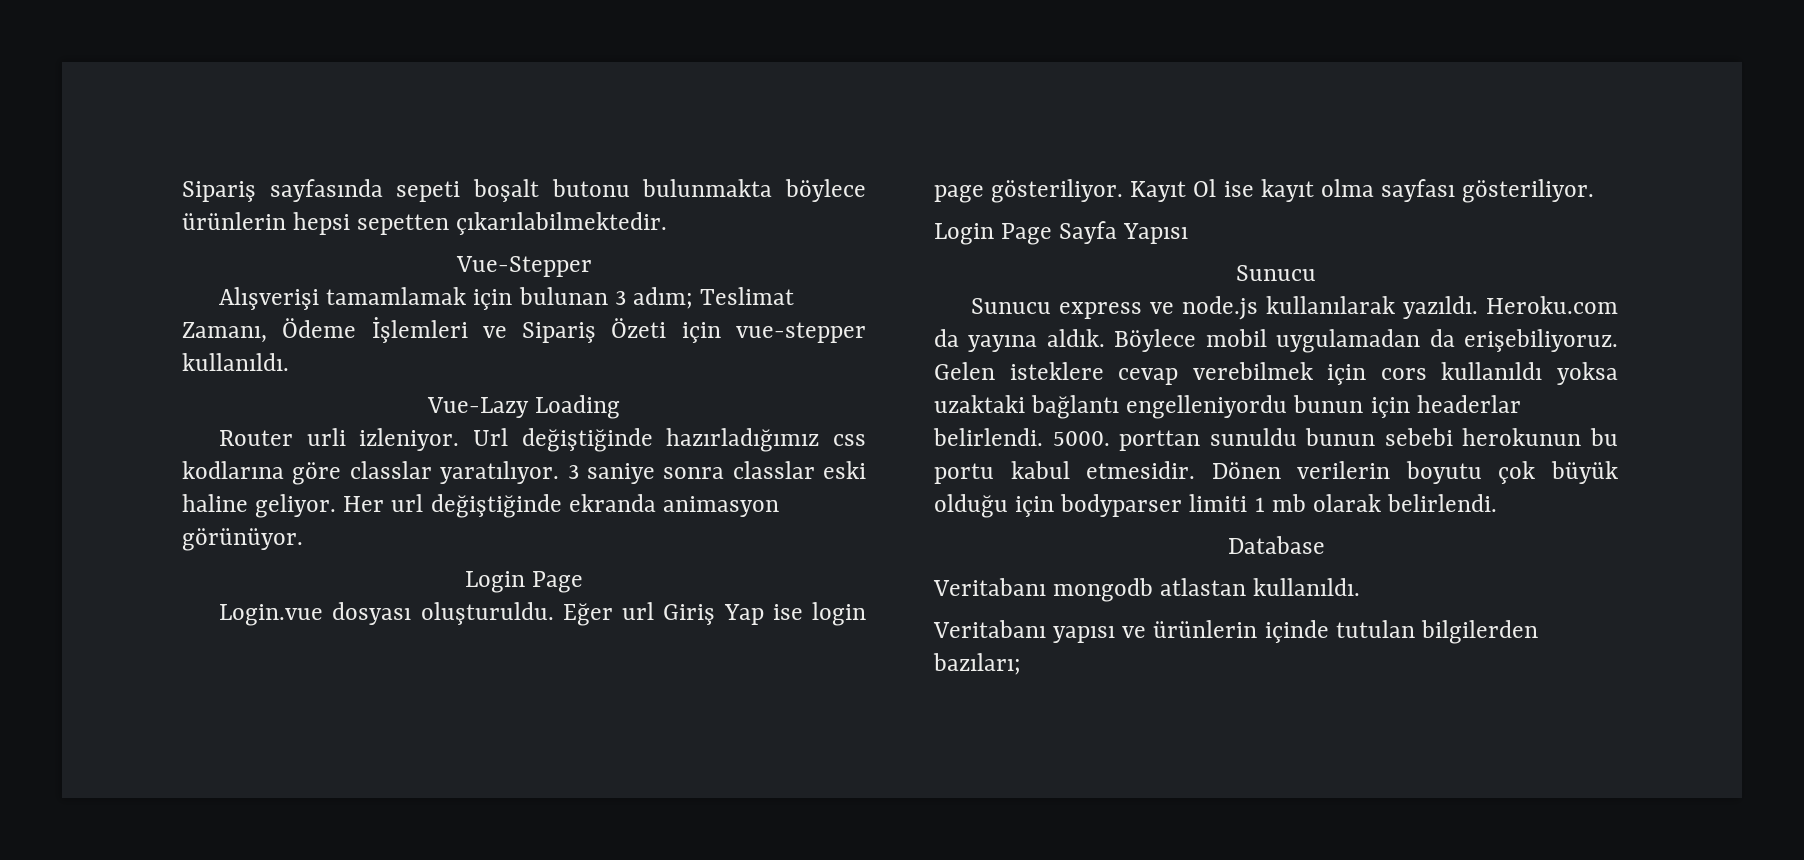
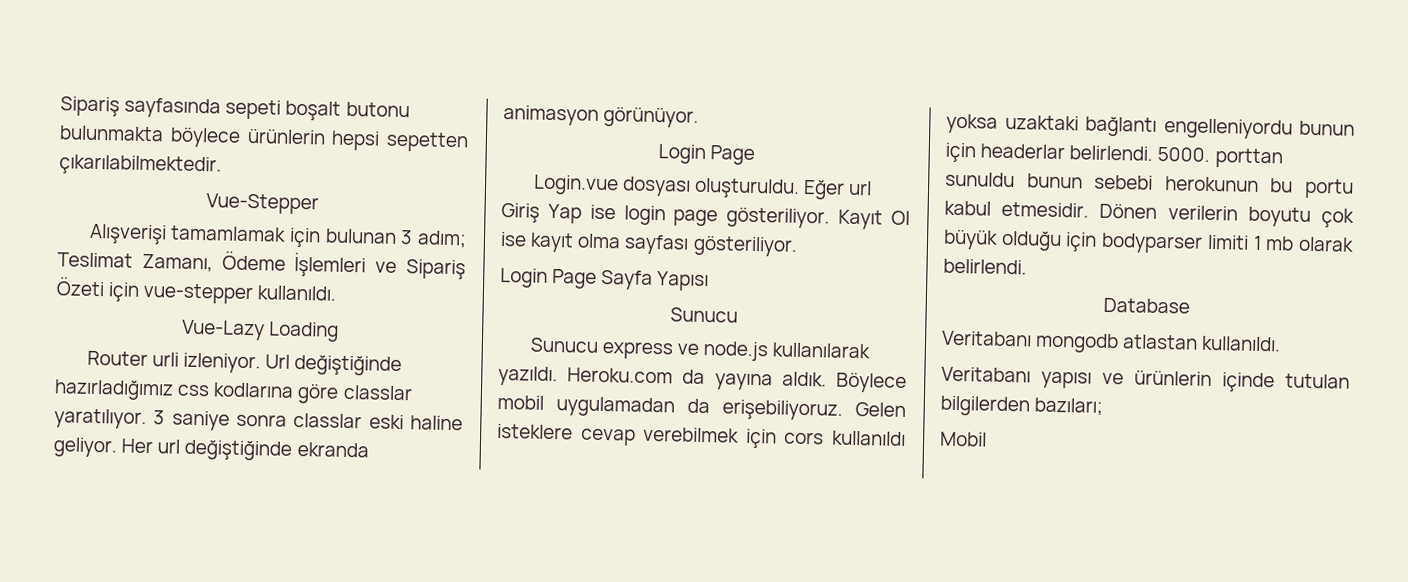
+ Mobil

